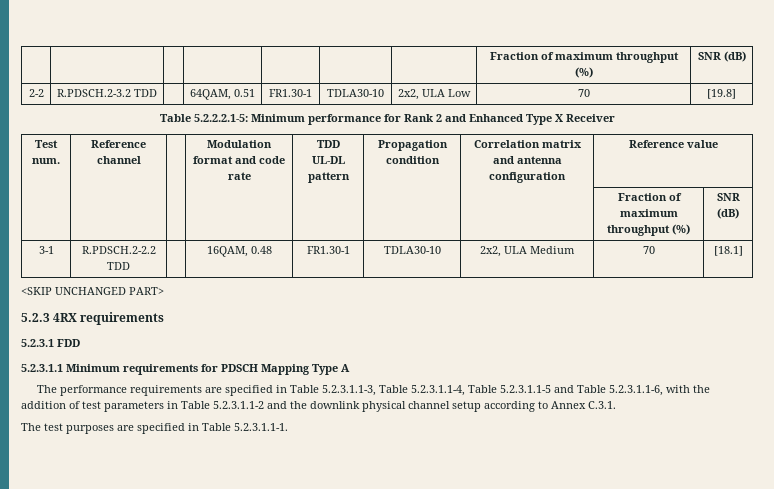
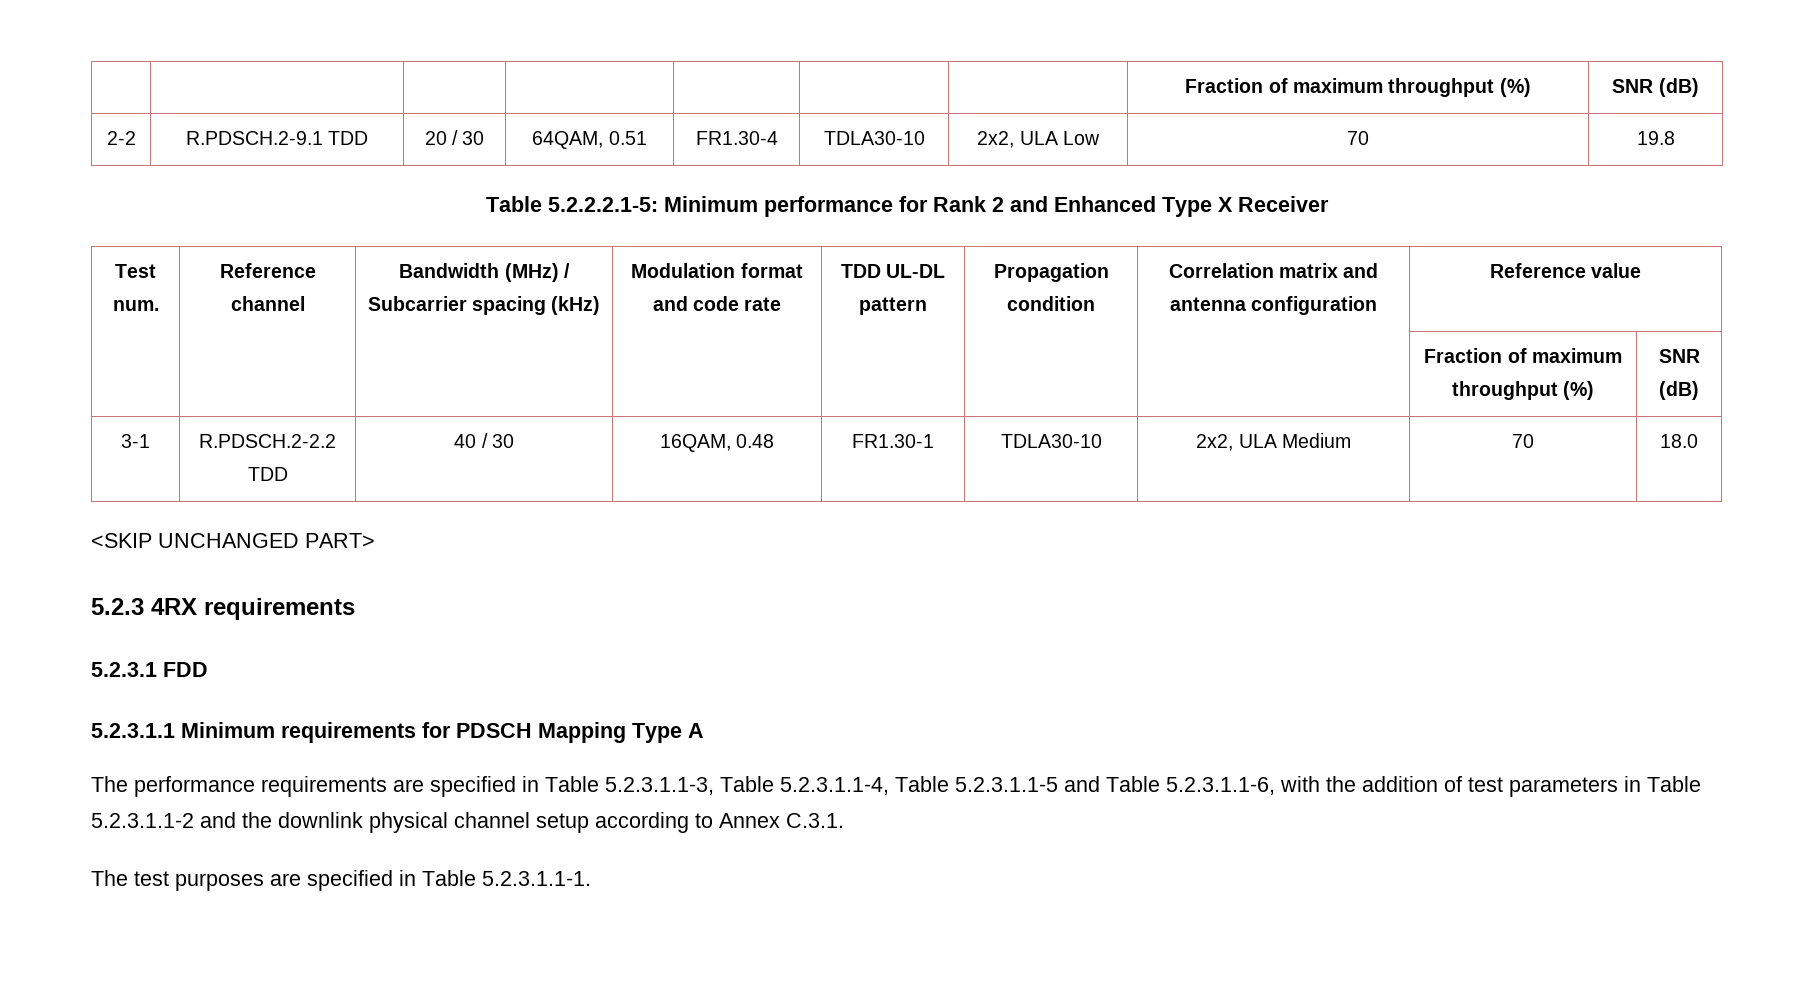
- 2-2 | R.PDSCH.2-3.2 TDD | | 64QAM, 0.51 | FR1.30-1 | TDLA30-10 | 2x2, ULA Low | 70 | [19.8]
+ 2-2 | R.PDSCH.2-9.1 TDD | 20 / 30 | 64QAM, 0.51 | FR1.30-4 | TDLA30-10 | 2x2, ULA Low | 70 | 19.8
- Test num. | Reference channel | | Modulation format and code rate | TDD UL-DL pattern | Propagation condition | Correlation matrix and antenna configuration | Reference value
+ Test num. | Reference channel | Bandwidth (MHz) / Subcarrier spacing (kHz) | Modulation format and code rate | TDD UL-DL pattern | Propagation condition | Correlation matrix and antenna configuration | Reference value
- 3-1 | R.PDSCH.2-2.2 TDD | | 16QAM, 0.48 | FR1.30-1 | TDLA30-10 | 2x2, ULA Medium | 70 | [18.1]
+ 3-1 | R.PDSCH.2-2.2 TDD | 40 / 30 | 16QAM, 0.48 | FR1.30-1 | TDLA30-10 | 2x2, ULA Medium | 70 | 18.0

